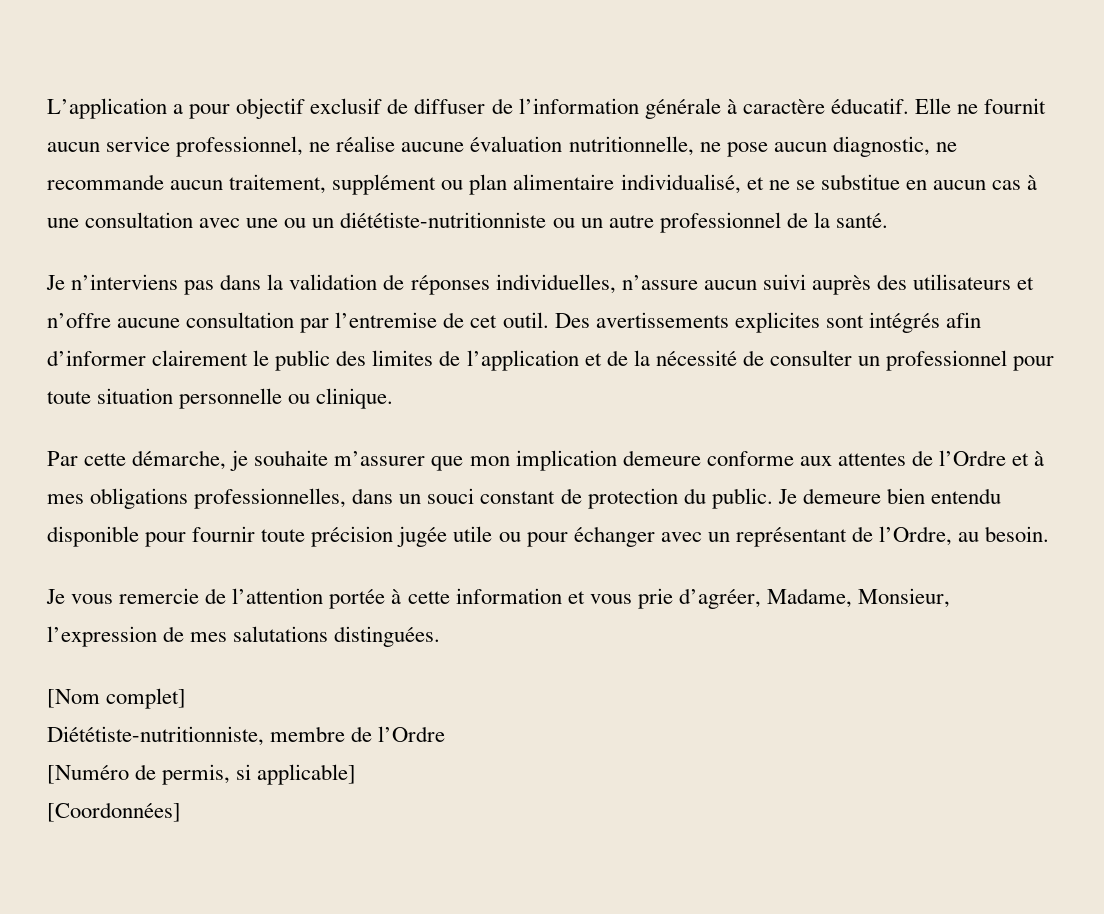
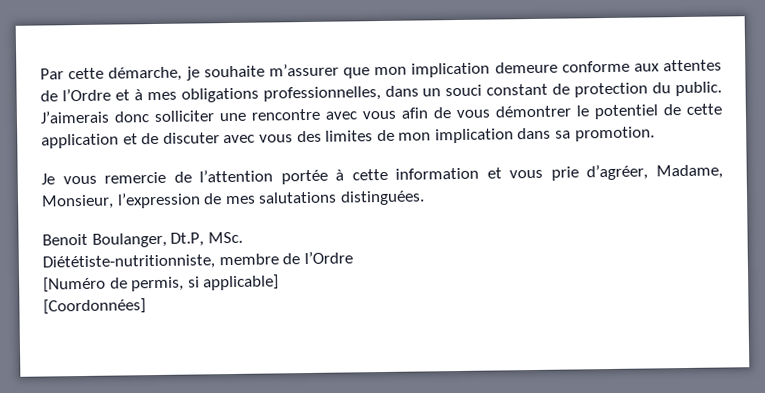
- L’application a pour objectif exclusif de diffuser de l’information générale à caractère éducatif. Elle ne fournit aucun service professionnel, ne réalise aucune évaluation nutritionnelle, ne pose aucun diagnostic, ne recommande aucun traitement, supplément ou plan alimentaire individualisé, et ne se substitue en aucun cas à une consultation avec une ou un diététiste-nutritionniste ou un autre professionnel de la santé.
- Je n’interviens pas dans la validation de réponses individuelles, n’assure aucun suivi auprès des utilisateurs et n’offre aucune consultation par l’entremise de cet outil. Des avertissements explicites sont intégrés afin d’informer clairement le public des limites de l’application et de la nécessité de consulter un professionnel pour toute situation personnelle ou clinique.
- Je demeure bien entendu disponible pour fournir toute précision jugée utile ou pour échanger avec un représentant de l’Ordre, au besoin.
+ J’aimerais donc solliciter une rencontre avec vous afin de vous démontrer le potentiel de cette application et de discuter avec vous des limites de mon implication dans sa promotion.
- [Nom complet]
+ Benoit Boulanger, Dt.P, MSc.

